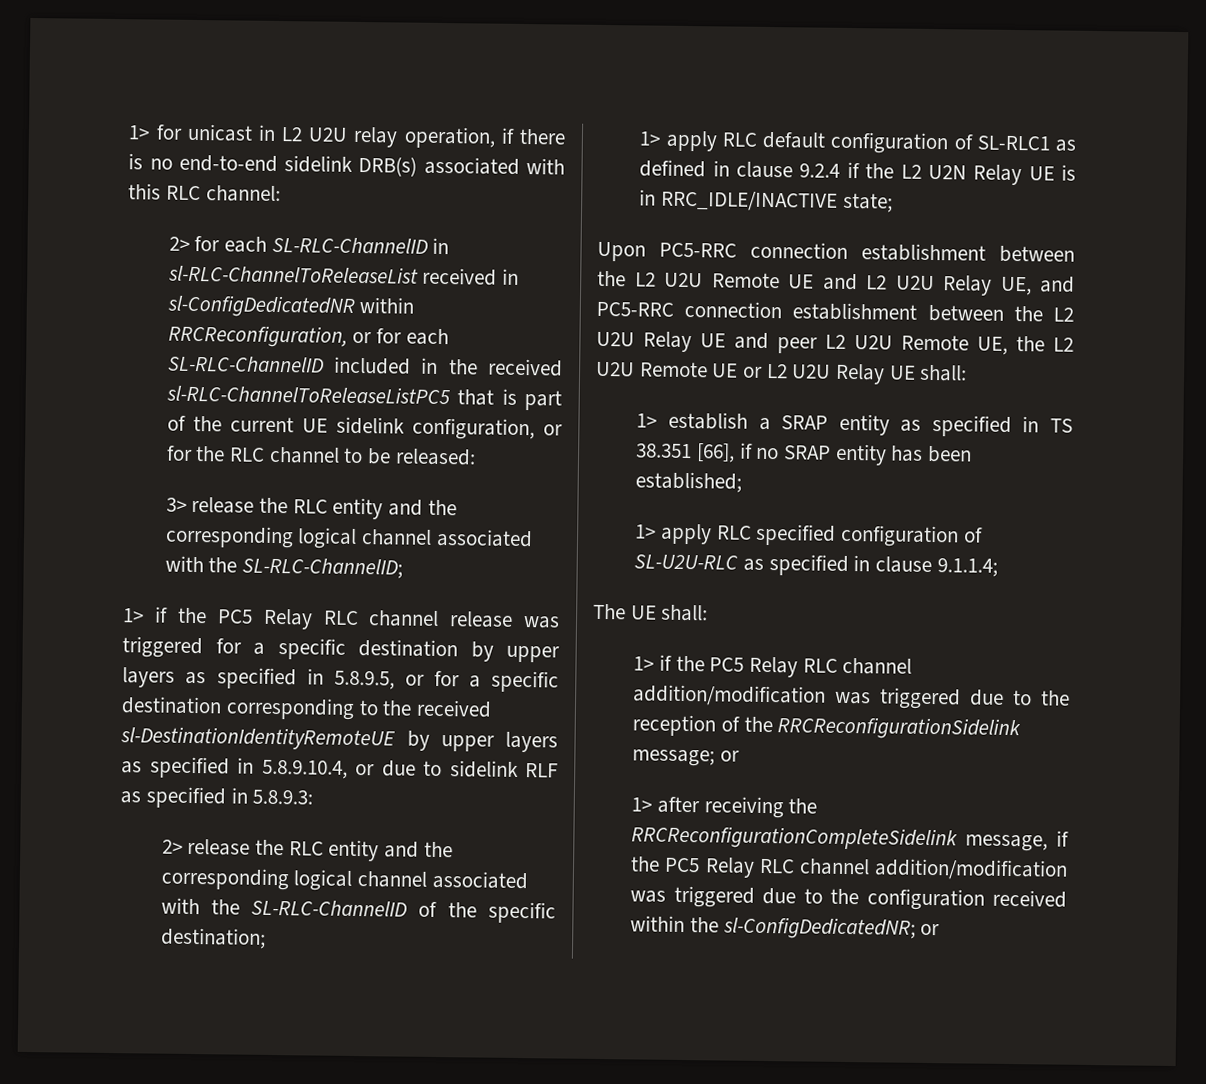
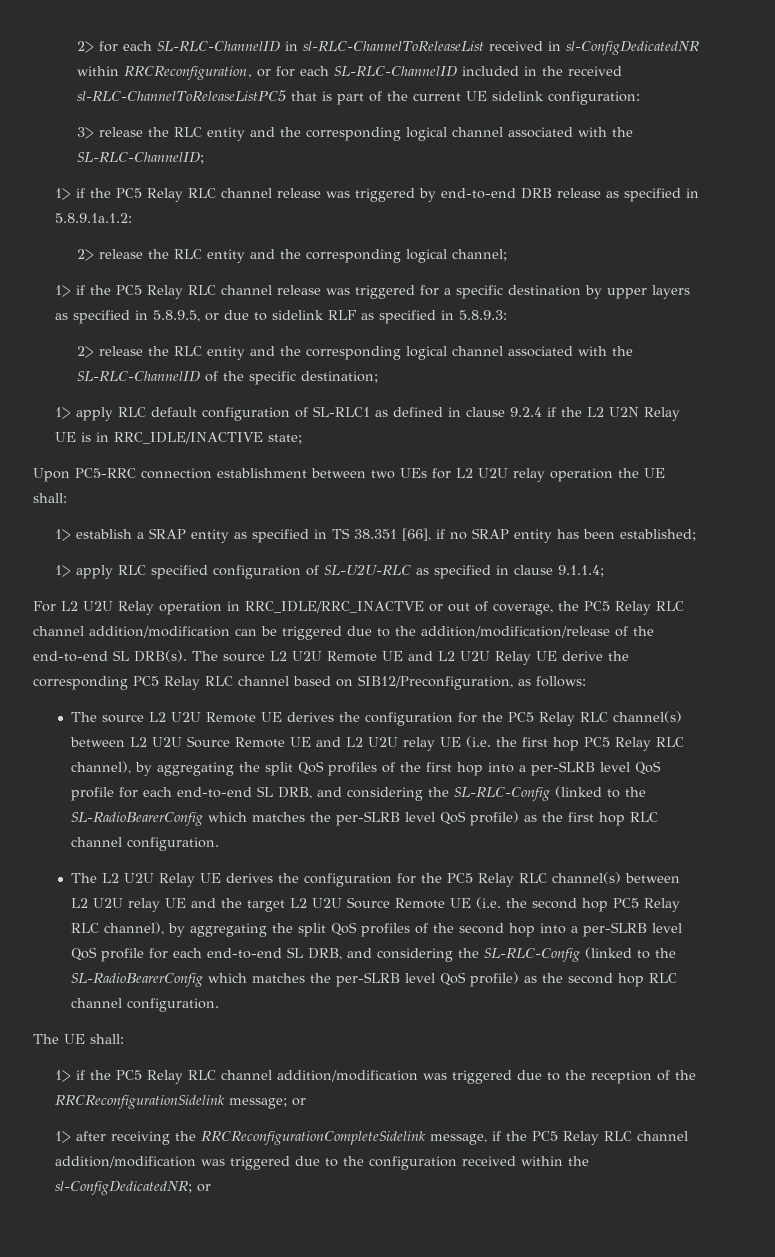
- 1> for unicast in L2 U2U relay operation, if there is no end-to-end sidelink DRB(s) associated with this RLC channel:
- 2> for each SL-RLC-ChannelID in sl-RLC-ChannelToReleaseList received in sl-ConfigDedicatedNR within RRCReconfiguration, or for each SL-RLC-ChannelID included in the received sl-RLC-ChannelToReleaseListPC5 that is part of the current UE sidelink configuration, or for the RLC channel to be released:
+ 2> for each SL-RLC-ChannelID in sl-RLC-ChannelToReleaseList received in sl-ConfigDedicatedNR within RRCReconfiguration, or for each SL-RLC-ChannelID included in the received sl-RLC-ChannelToReleaseListPC5 that is part of the current UE sidelink configuration:
+ 1> if the PC5 Relay RLC channel release was triggered by end-to-end DRB release as specified in 5.8.9.1a.1.2:
+ 2> release the RLC entity and the corresponding logical channel;
- 1> if the PC5 Relay RLC channel release was triggered for a specific destination by upper layers as specified in 5.8.9.5, or for a specific destination corresponding to the received sl-DestinationIdentityRemoteUE by upper layers as specified in 5.8.9.10.4, or due to sidelink RLF as specified in 5.8.9.3:
+ 1> if the PC5 Relay RLC channel release was triggered for a specific destination by upper layers as specified in 5.8.9.5, or due to sidelink RLF as specified in 5.8.9.3:
- Upon PC5-RRC connection establishment between the L2 U2U Remote UE and L2 U2U Relay UE, and PC5-RRC connection establishment between the L2 U2U Relay UE and peer L2 U2U Remote UE, the L2 U2U Remote UE or L2 U2U Relay UE shall:
+ Upon PC5-RRC connection establishment between two UEs for L2 U2U relay operation the UE shall:
+ For L2 U2U Relay operation in RRC_IDLE/RRC_INACTVE or out of coverage, the PC5 Relay RLC channel addition/modification can be triggered due to the addition/modification/release of the end-to-end SL DRB(s). The source L2 U2U Remote UE and L2 U2U Relay UE derive the corresponding PC5 Relay RLC channel based on SIB12/Preconfiguration, as follows:
+ The source L2 U2U Remote UE derives the configuration for the PC5 Relay RLC channel(s) between L2 U2U Source Remote UE and L2 U2U relay UE (i.e. the first hop PC5 Relay RLC channel), by aggregating the split QoS profiles of the first hop into a per-SLRB level QoS profile for each end-to-end SL DRB, and considering the SL-RLC-Config (linked to the SL-RadioBearerConfig which matches the per-SLRB level QoS profile) as the first hop RLC channel configuration.
+ The L2 U2U Relay UE derives the configuration for the PC5 Relay RLC channel(s) between L2 U2U relay UE and the target L2 U2U Source Remote UE (i.e. the second hop PC5 Relay RLC channel), by aggregating the split QoS profiles of the second hop into a per-SLRB level QoS profile for each end-to-end SL DRB, and considering the SL-RLC-Config (linked to the SL-RadioBearerConfig which matches the per-SLRB level QoS profile) as the second hop RLC channel configuration.

